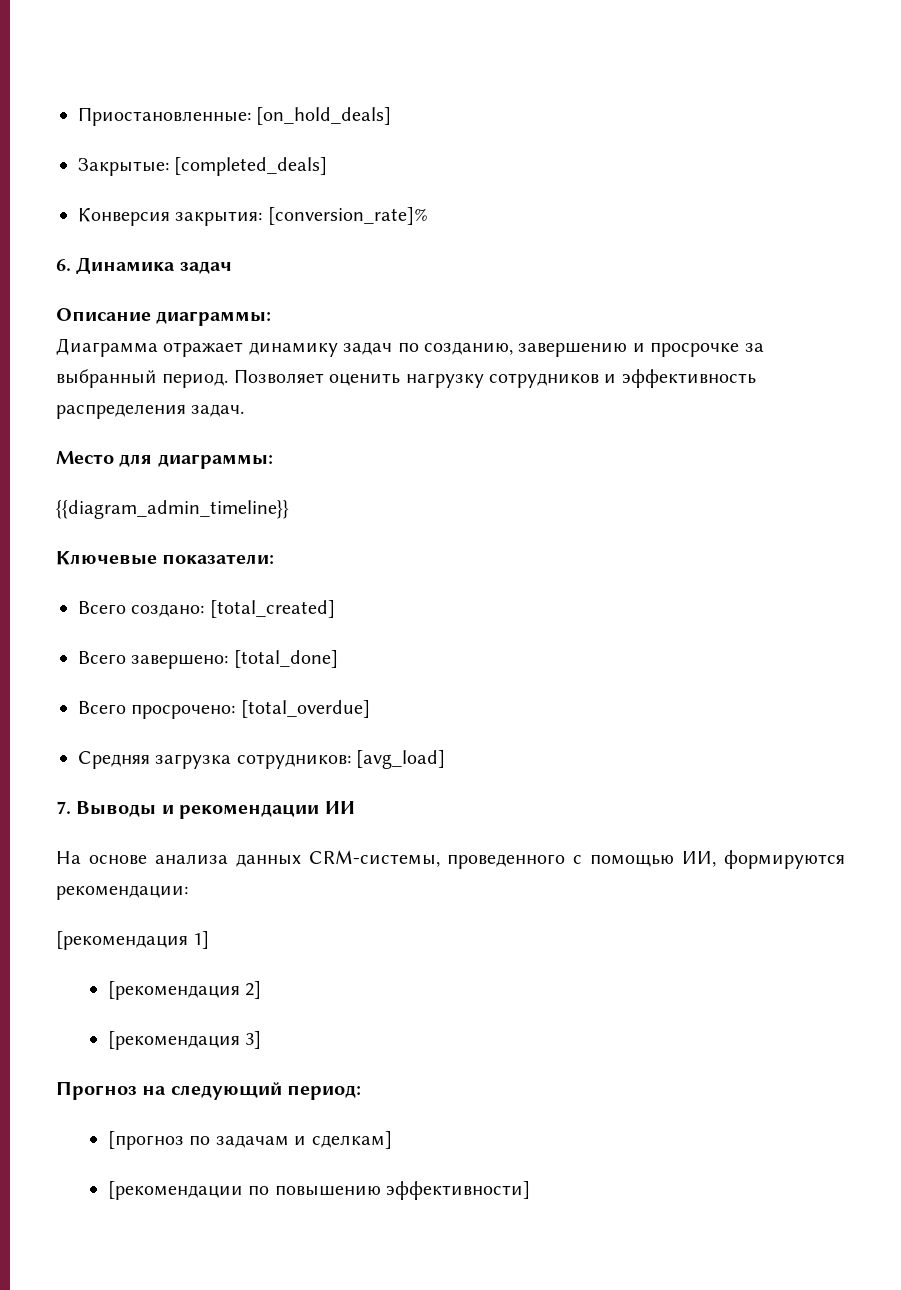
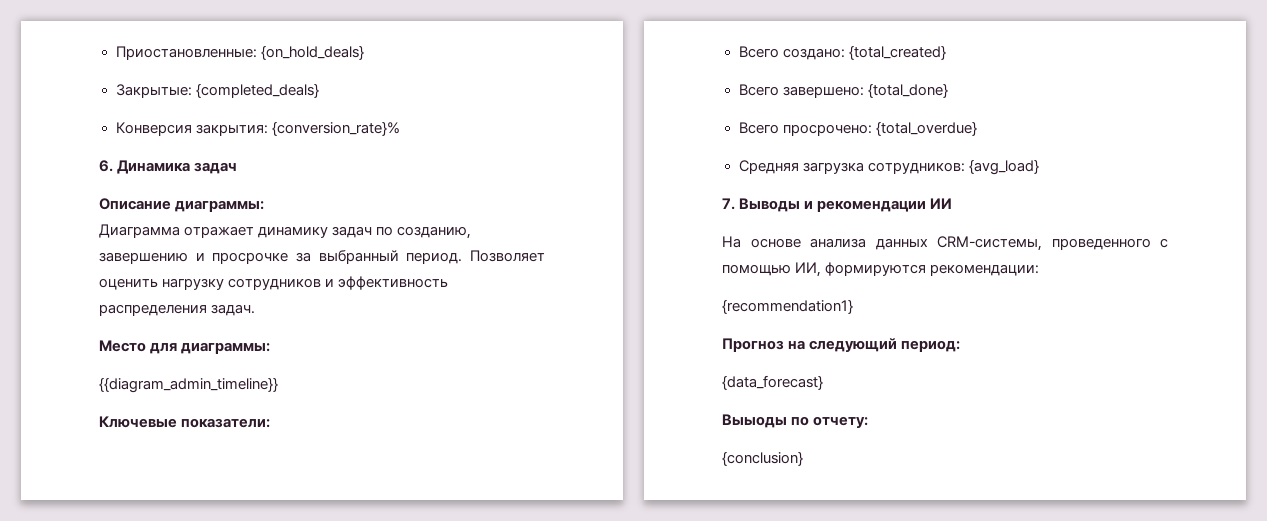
- Приостановленные: [on_hold_deals]
+ Приостановленные: {on_hold_deals}
- Закрытые: [completed_deals]
+ Закрытые: {completed_deals}
- Конверсия закрытия: [conversion_rate]%
+ Конверсия закрытия: {conversion_rate}%
- Всего создано: [total_created]
+ Всего создано: {total_created}
- Всего завершено: [total_done]
+ Всего завершено: {total_done}
- Всего просрочено: [total_overdue]
+ Всего просрочено: {total_overdue}
- Средняя загрузка сотрудников: [avg_load]
+ Средняя загрузка сотрудников: {avg_load}
- [рекомендация 1]
- [рекомендация 2]
- [рекомендация 3]
+ {recommendation1}
  Прогноз на следующий период:
- [прогноз по задачам и сделкам]
- [рекомендации по повышению эффективности]
+ {data_forecast}
+ Выыоды по отчету:
+ {conclusion}

